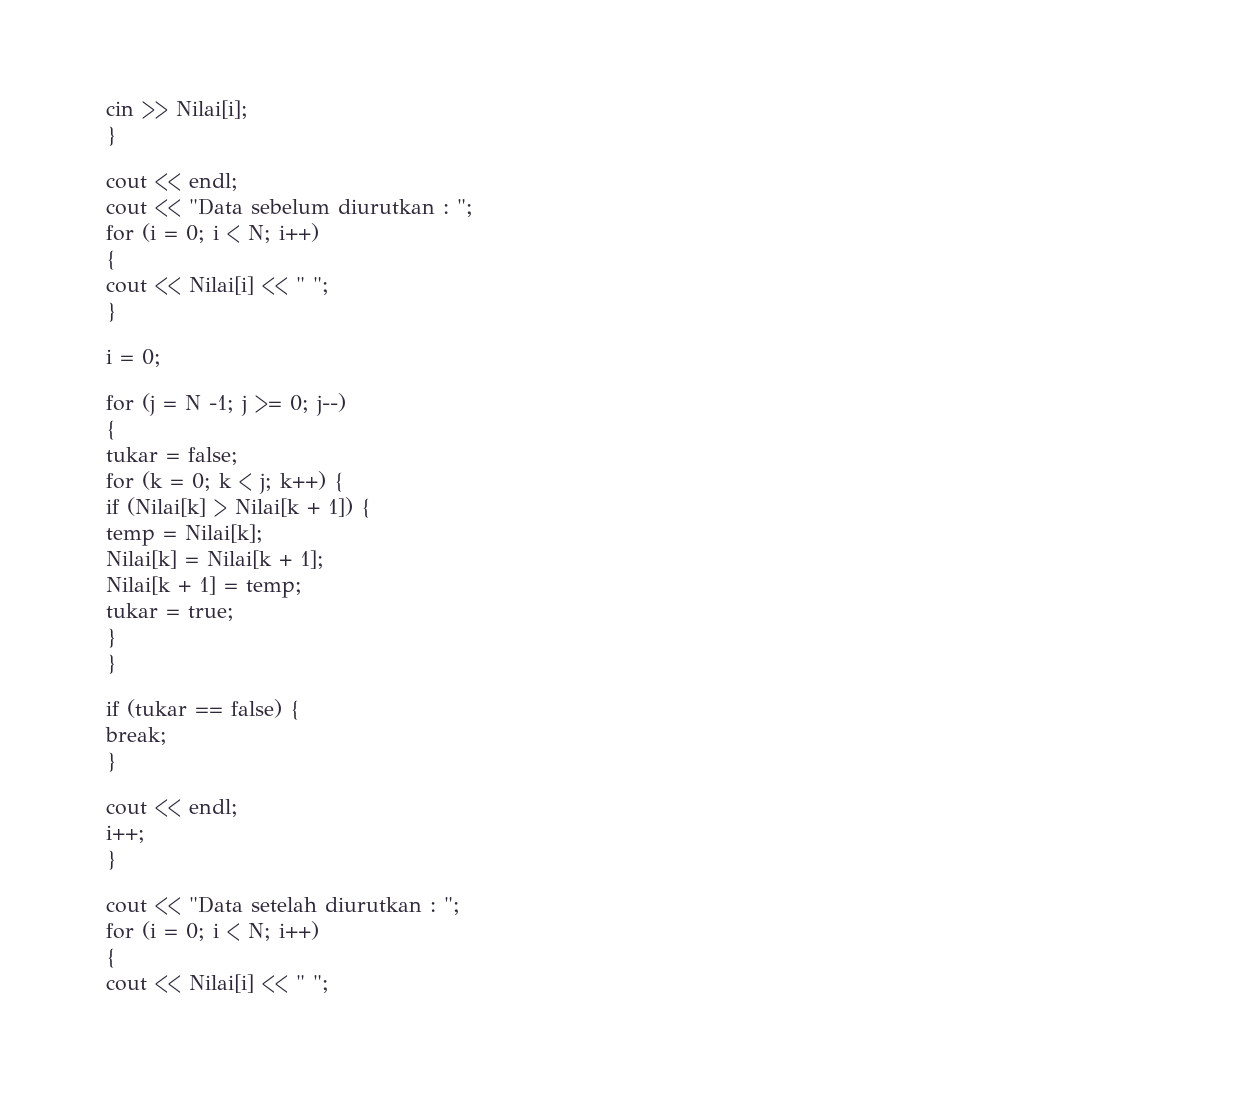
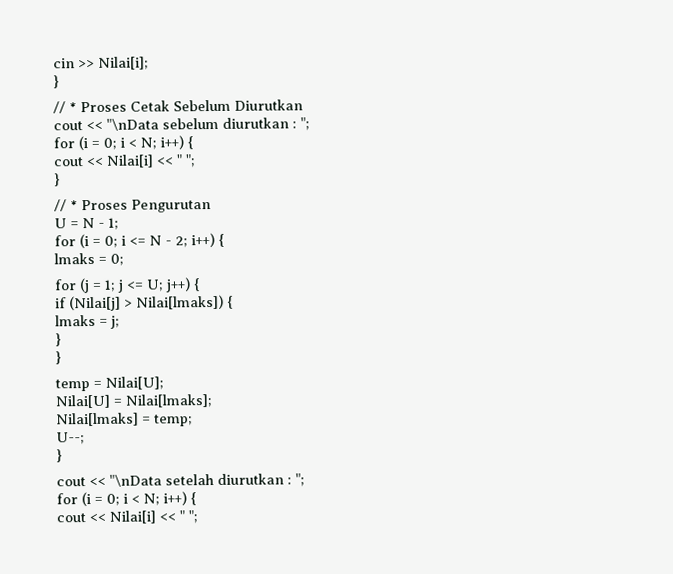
  cin >> Nilai[i];
  }
- cout << endl;
- cout << "Data sebelum diurutkan : ";
- for (i = 0; i < N; i++)
- {
+ // * Proses Cetak Sebelum Diurutkan
+ cout << "\nData sebelum diurutkan : ";
+ for (i = 0; i < N; i++) {
- i = 0;
+ // * Proses Pengurutan
+ U = N - 1;
+ for (i = 0; i <= N - 2; i++) {
+ lmaks = 0;
- for (j = N -1; j >= 0; j--)
- {
- tukar = false;
- for (k = 0; k < j; k++) {
- if (Nilai[k] > Nilai[k + 1]) {
- temp = Nilai[k];
- Nilai[k] = Nilai[k + 1];
- Nilai[k + 1] = temp;
- tukar = true;
+ for (j = 1; j <= U; j++) {
+ if (Nilai[j] > Nilai[lmaks]) {
+ lmaks = j;
  }
  }
- if (tukar == false) {
- break;
+ temp = Nilai[U];
+ Nilai[U] = Nilai[lmaks];
+ Nilai[lmaks] = temp;
+ U--;
  }
- cout << endl;
- i++;
- }
- cout << "Data setelah diurutkan : ";
- for (i = 0; i < N; i++)
- {
+ cout << "\nData setelah diurutkan : ";
+ for (i = 0; i < N; i++) {

